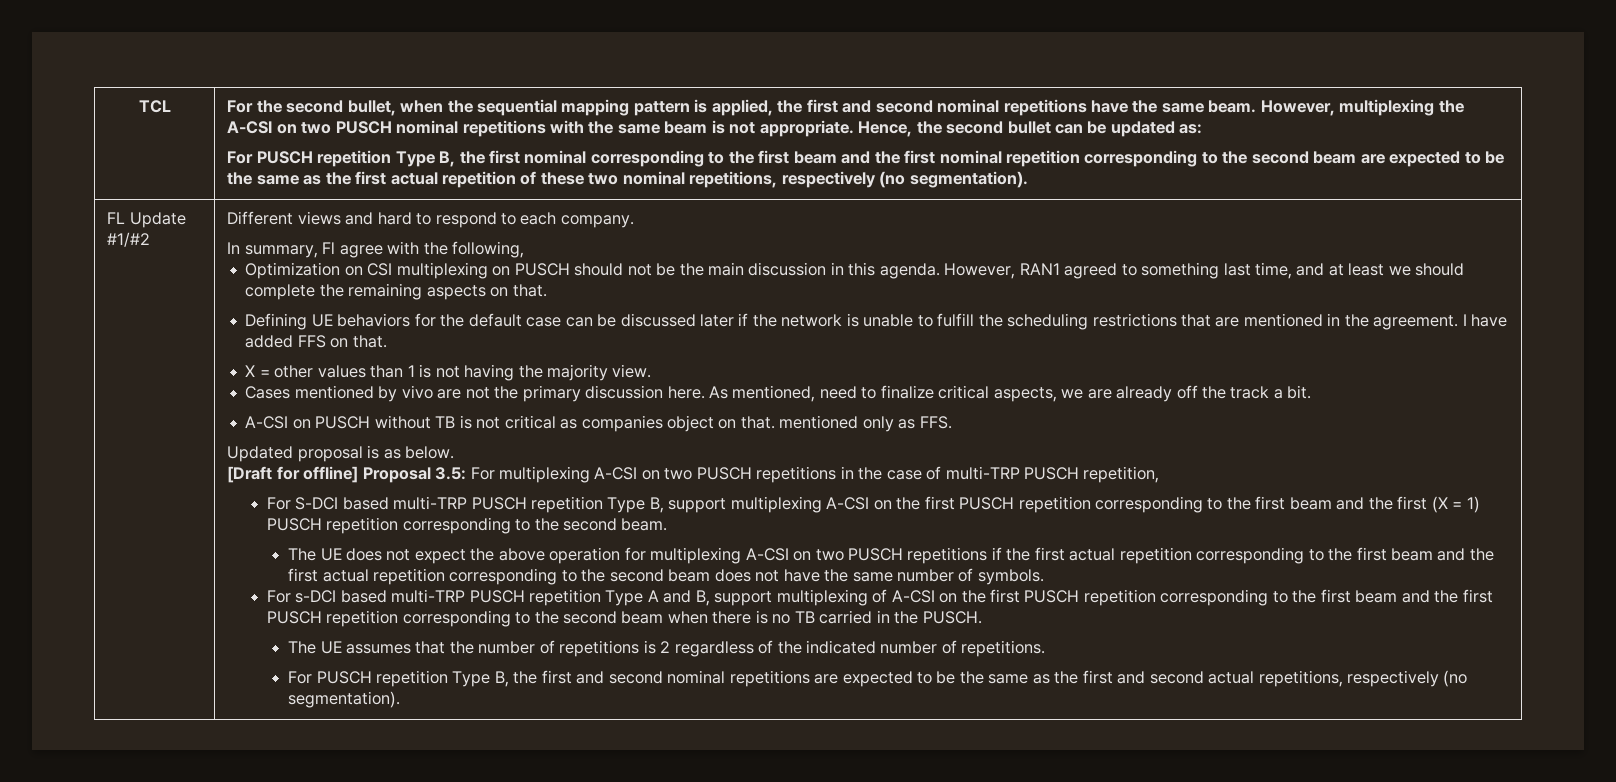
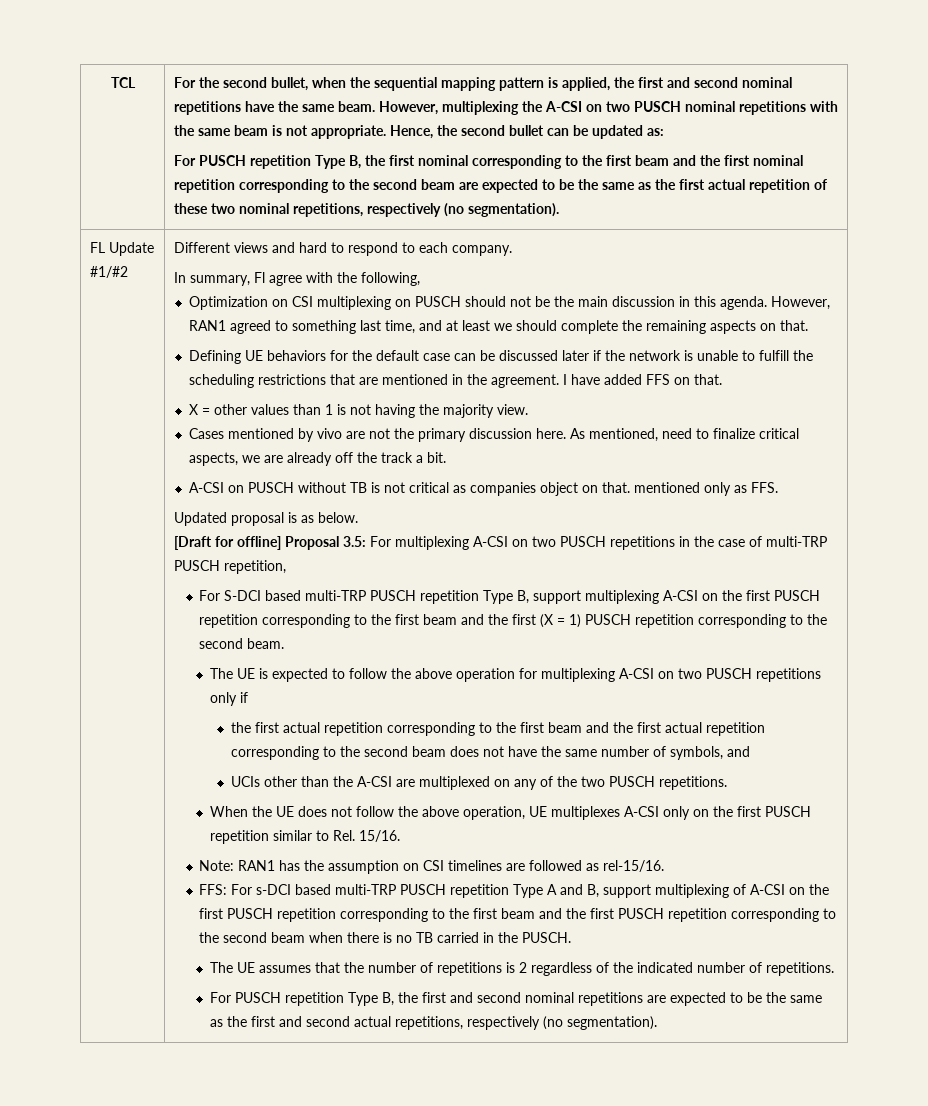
- The UE does not expect the above operation for multiplexing A-CSI on two PUSCH repetitions if the first actual repetition corresponding to the first beam and the first actual repetition corresponding to the second beam does not have the same number of symbols.
- For s-DCI based multi-TRP PUSCH repetition Type A and B, support multiplexing of A-CSI on the first PUSCH repetition corresponding to the first beam and the first PUSCH repetition corresponding to the second beam when there is no TB carried in the PUSCH.
+ The UE is expected to follow the above operation for multiplexing A-CSI on two PUSCH repetitions only if
+ the first actual repetition corresponding to the first beam and the first actual repetition corresponding to the second beam does not have the same number of symbols, and
+ UCIs other than the A-CSI are multiplexed on any of the two PUSCH repetitions.
+ When the UE does not follow the above operation, UE multiplexes A-CSI only on the first PUSCH repetition similar to Rel. 15/16.
+ Note: RAN1 has the assumption on CSI timelines are followed as rel-15/16.
+ FFS: For s-DCI based multi-TRP PUSCH repetition Type A and B, support multiplexing of A-CSI on the first PUSCH repetition corresponding to the first beam and the first PUSCH repetition corresponding to the second beam when there is no TB carried in the PUSCH.

